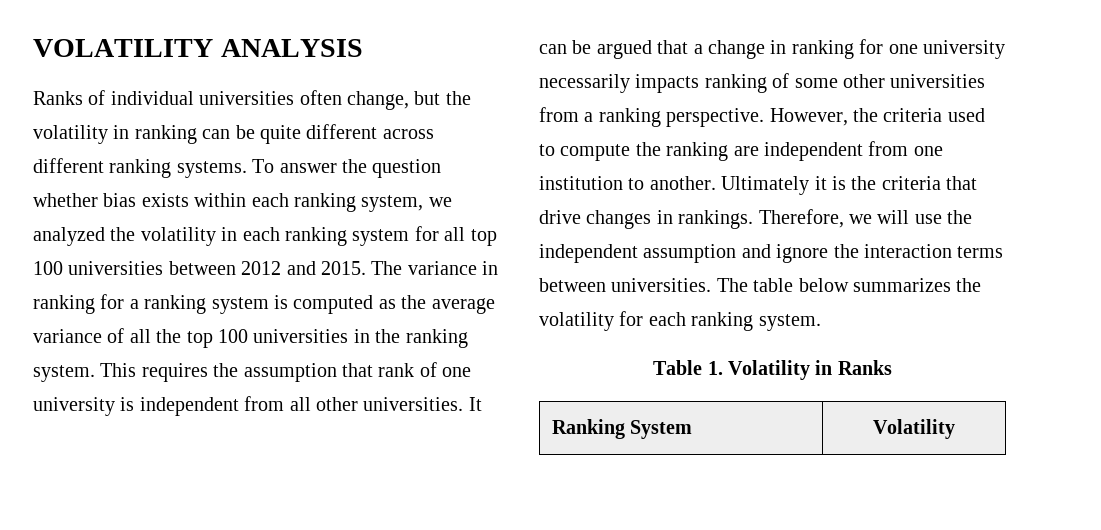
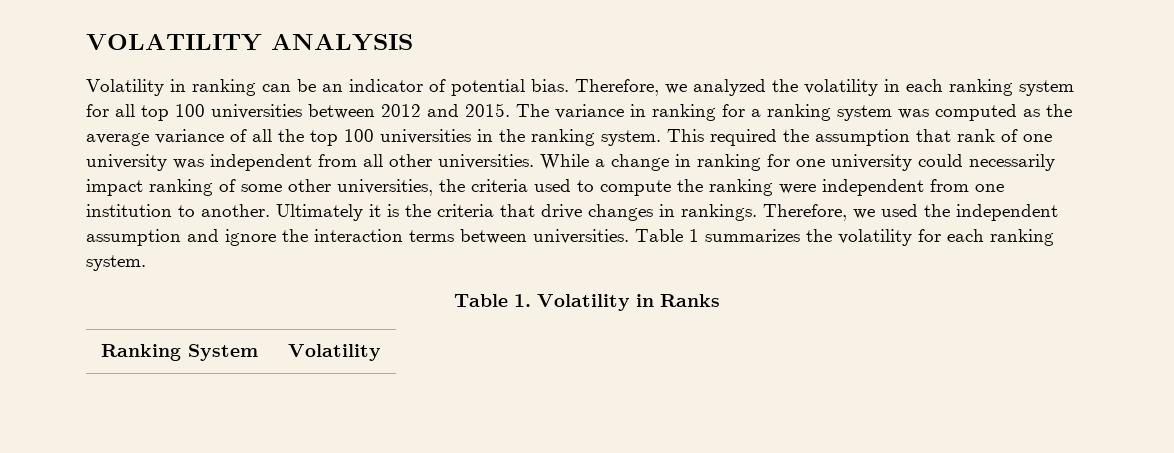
- Ranks of individual universities often change, but the volatility in ranking can be quite different across different ranking systems. To answer the question whether bias exists within each ranking system, we analyzed the volatility in each ranking system for all top 100 universities between 2012 and 2015.
+ Volatility in ranking can be an indicator of potential bias. Therefore, we analyzed the volatility in each ranking system for all top 100 universities between 2012 and 2015.
- The variance in ranking for a ranking system is computed as the average variance of all the top 100 universities in the ranking system.
+ The variance in ranking for a ranking system was computed as the average variance of all the top 100 universities in the ranking system.
- This requires the assumption that rank of one university is independent from all other universities.
+ This required the assumption that rank of one university was independent from all other universities.
- It can be argued that a change in ranking for one university necessarily impacts ranking of some other universities from a ranking perspective. However, the criteria used to compute the ranking are independent from one institution to another.
+ While a change in ranking for one university could necessarily impact ranking of some other universities, the criteria used to compute the ranking were independent from one institution to another.
- Therefore, we will use the independent assumption and ignore the interaction terms between universities.
+ Therefore, we used the independent assumption and ignore the interaction terms between universities.
- The table below summarizes the volatility for each ranking system.
+ Table 1 summarizes the volatility for each ranking system.

